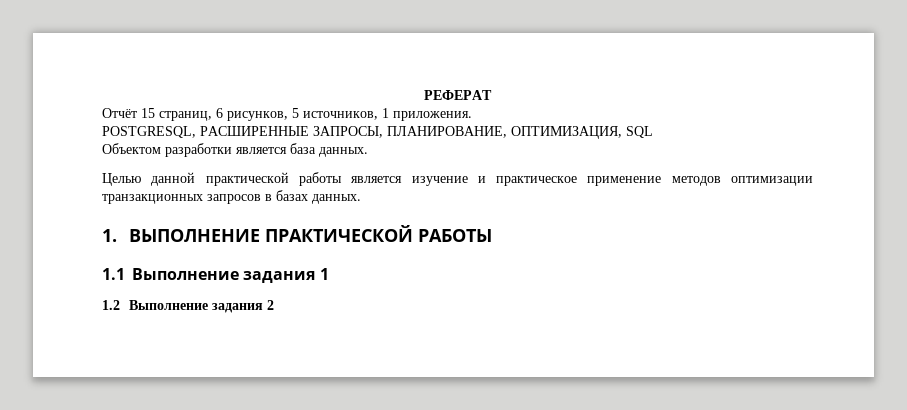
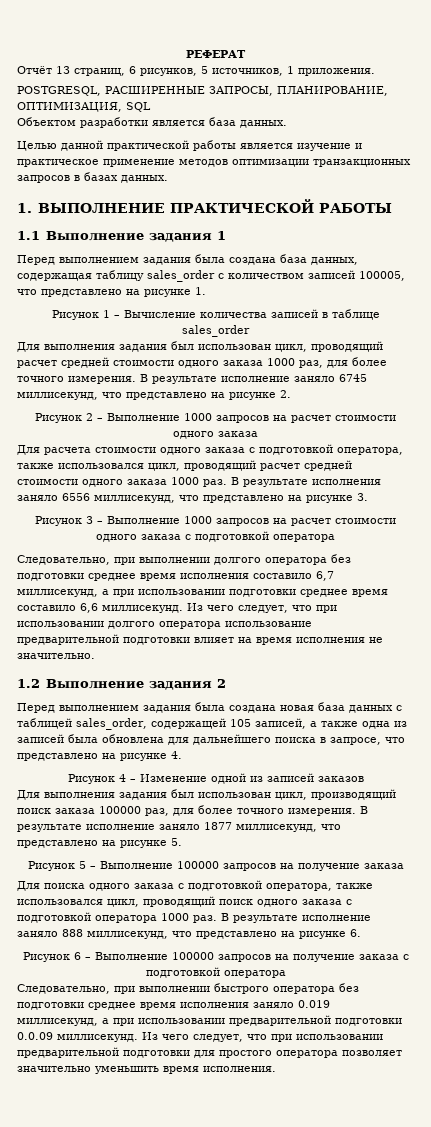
- Отчёт 15 страниц, 6 рисунков, 5 источников, 1 приложения.
+ Отчёт 13 страниц, 6 рисунков, 5 источников, 1 приложения.
+ Перед выполнением задания была создана база данных, содержащая таблицу sales_order с количеством записей 100005, что представлено на рисунке 1.
+ Рисунок 1 – Вычисление количества записей в таблице sales_order
+ Для выполнения задания был использован цикл, проводящий расчет средней стоимости одного заказа 1000 раз, для более точного измерения. В результате исполнение заняло 6745 миллисекунд, что представлено на рисунке 2.
+ Рисунок 2 – Выполнение 1000 запросов на расчет стоимости одного заказа
+ Для расчета стоимости одного заказа с подготовкой оператора, также использовался цикл, проводящий расчет средней стоимости одного заказа 1000 раз. В результате исполнения заняло 6556 миллисекунд, что представлено на рисунке 3.
+ Рисунок 3 – Выполнение 1000 запросов на расчет стоимости одного заказа с подготовкой оператора
+ Следовательно, при выполнении долгого оператора без подготовки среднее время исполнения составило 6,7 миллисекунд, а при использовании подготовки среднее время составило 6,6 миллисекунд. Из чего следует, что при использовании долгого оператора использование предварительной подготовки влияет на время исполнения не значительно.
  1.2 Выполнение задания 2
+ Перед выполнением задания была создана новая база данных с таблицей sales_order, содержащей 105 записей, а также одна из записей была обновлена для дальнейшего поиска в запросе, что представлено на рисунке 4.
+ Рисунок 4 – Изменение одной из записей заказов
+ Для выполнения задания был использован цикл, производящий поиск заказа 100000 раз, для более точного измерения. В результате исполнение заняло 1877 миллисекунд, что представлено на рисунке 5.
+ Рисунок 5 – Выполнение 100000 запросов на получение заказа
+ Для поиска одного заказа с подготовкой оператора, также использовался цикл, проводящий поиск одного заказа с подготовкой оператора 1000 раз. В результате исполнение заняло 888 миллисекунд, что представлено на рисунке 6.
+ Рисунок 6 – Выполнение 100000 запросов на получение заказа с подготовкой оператора
+ Следовательно, при выполнении быстрого оператора без подготовки среднее время исполнения заняло 0.019 миллисекунд, а при использовании предварительной подготовки 0.0.09 миллисекунд. Из чего следует, что при использовании предварительной подготовки для простого оператора позволяет значительно уменьшить время исполнения.

